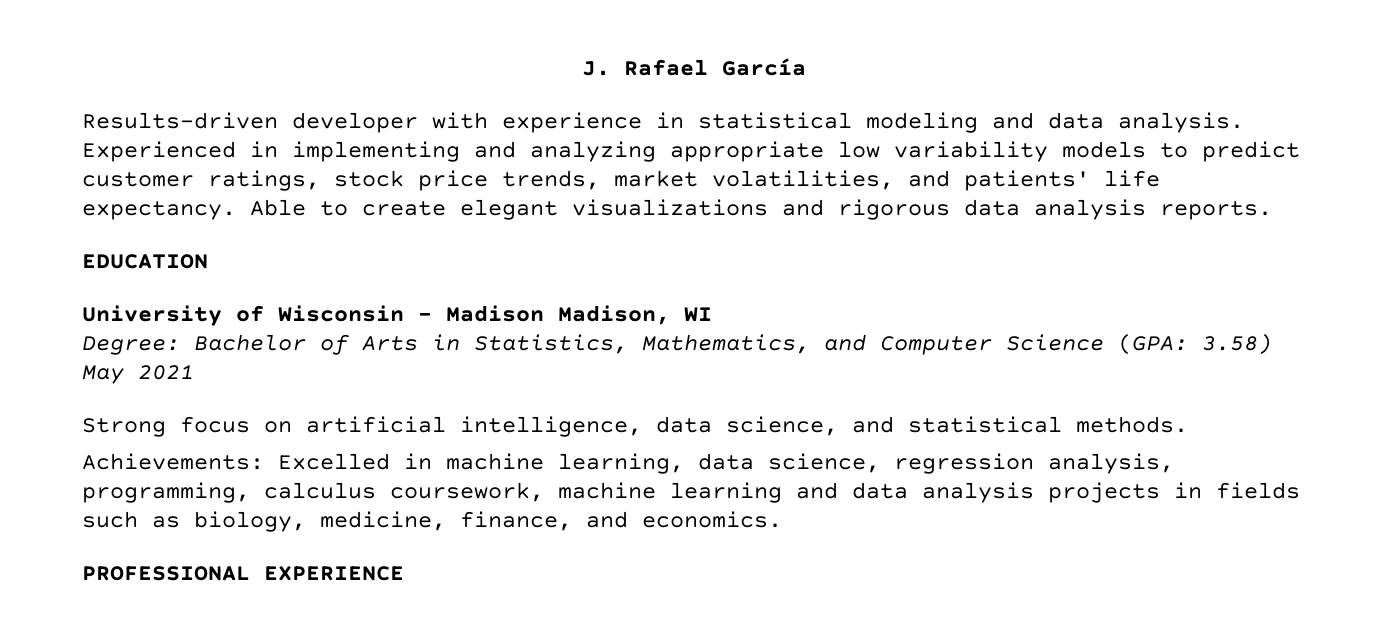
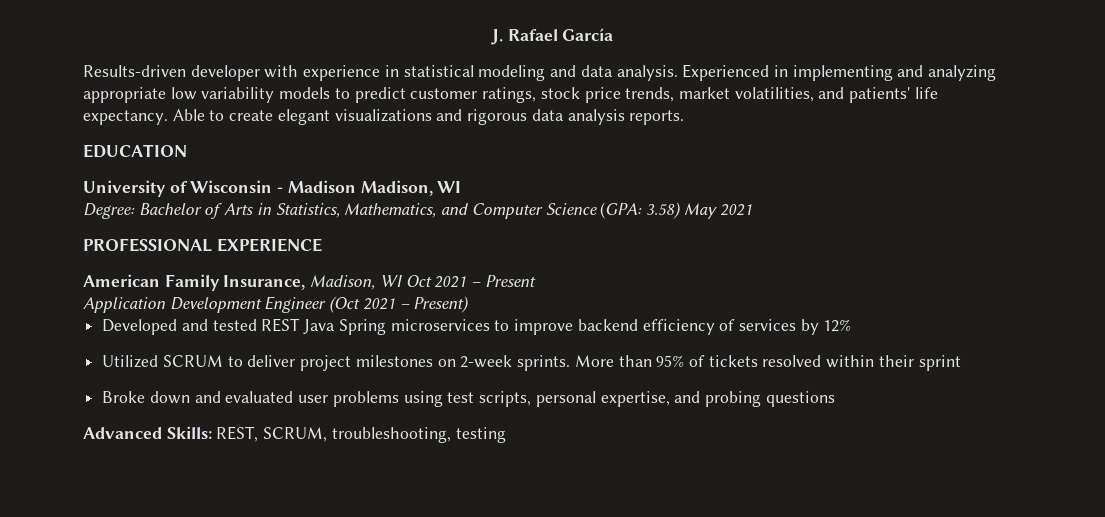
- Strong focus on artificial intelligence, data science, and statistical methods.
- Achievements: Excelled in machine learning, data science, regression analysis, programming, calculus coursework, machine learning and data analysis projects in fields such as biology, medicine, finance, and economics.
  PROFESSIONAL EXPERIENCE
+ American Family Insurance, Madison, WI Oct 2021 – Present
+ Application Development Engineer (Oct 2021 – Present)
+ Developed and tested REST Java Spring microservices to improve backend efficiency of services by 12%
+ Utilized SCRUM to deliver project milestones on 2-week sprints. More than 95% of tickets resolved within their sprint
+ Broke down and evaluated user problems using test scripts, personal expertise, and probing questions
+ Advanced Skills: REST, SCRUM, troubleshooting, testing

